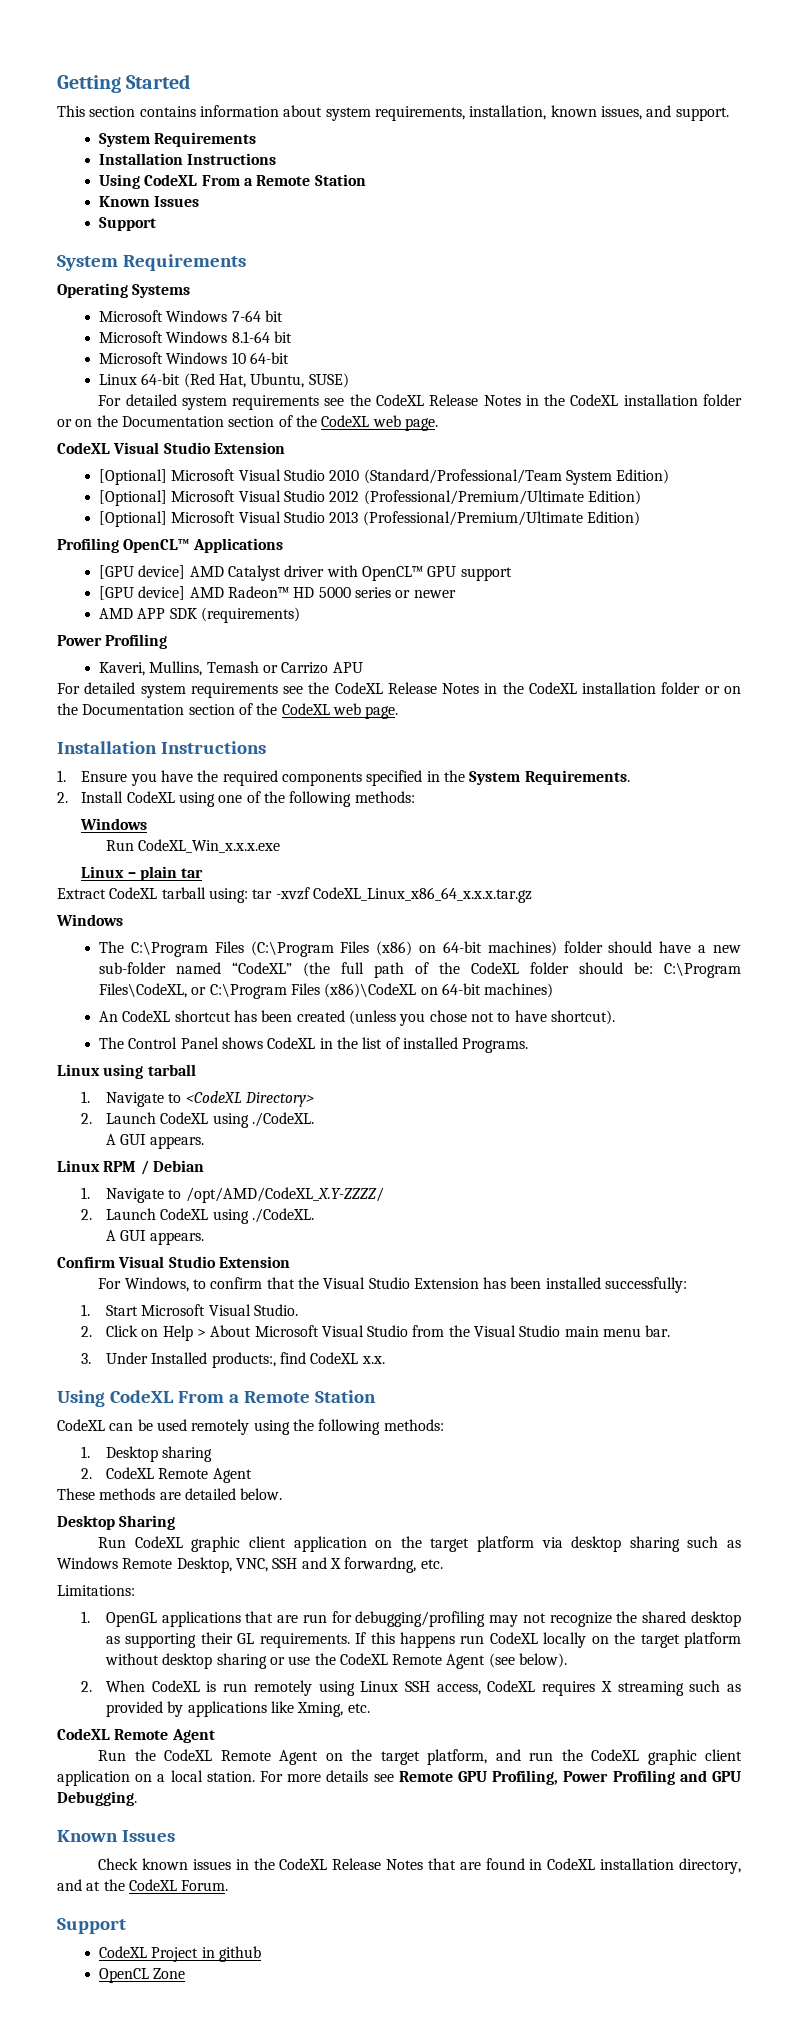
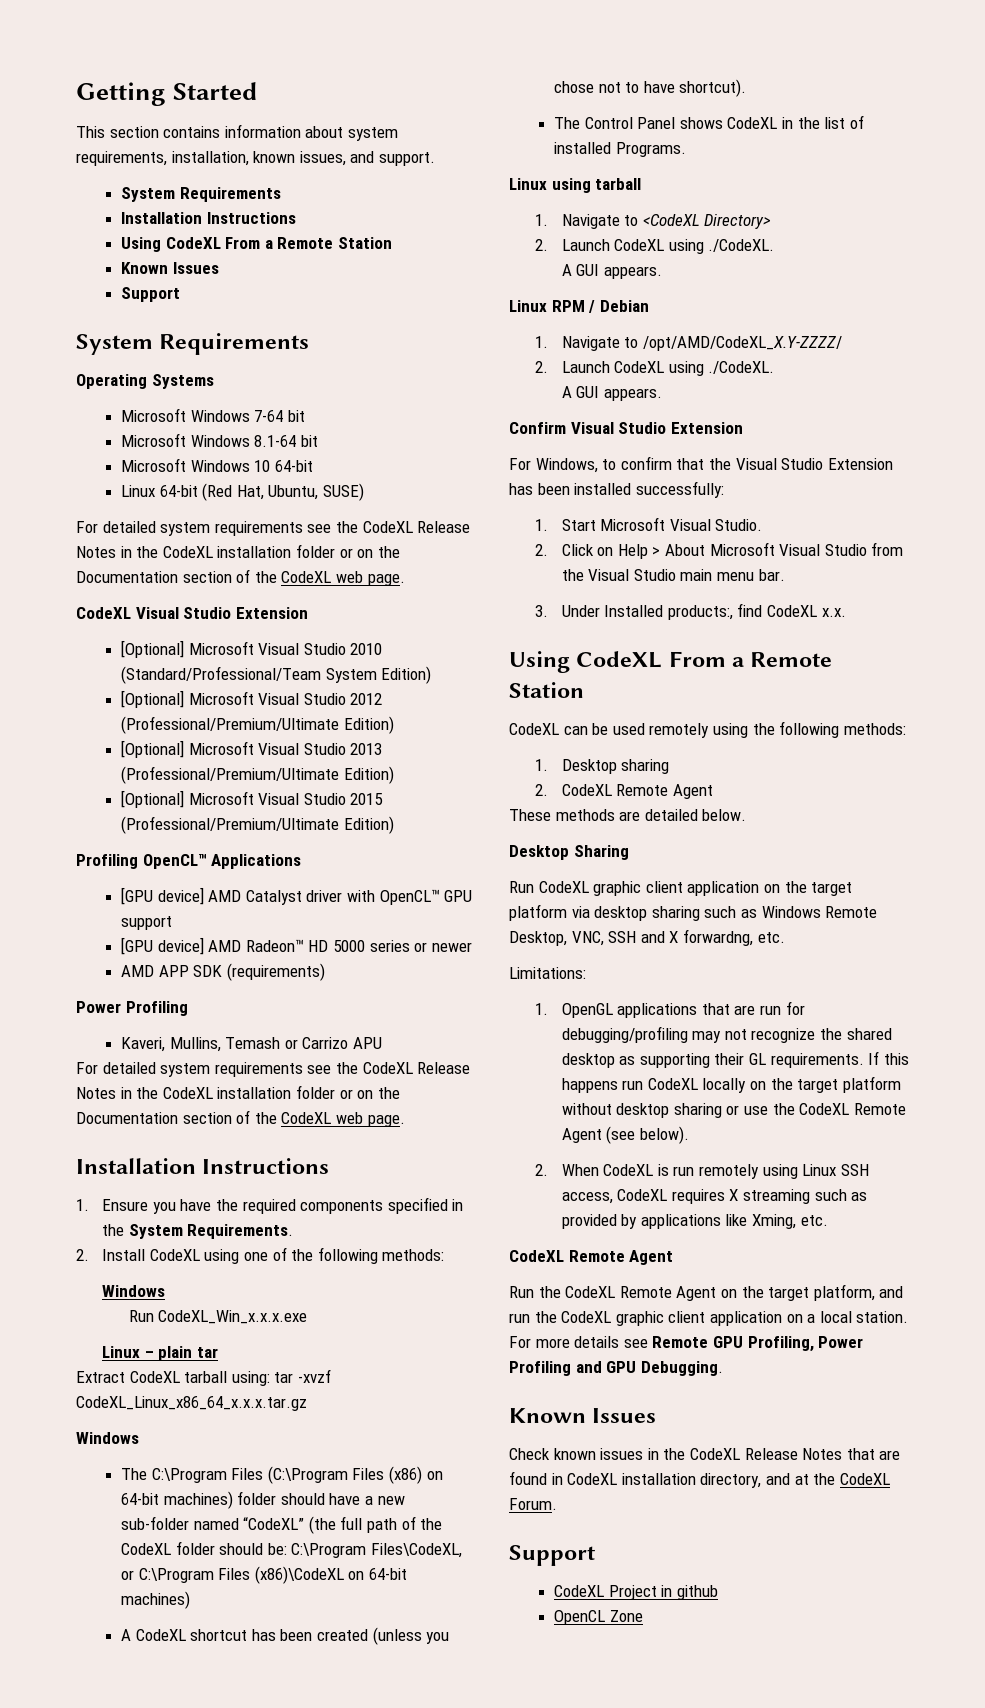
+ [Optional] Microsoft Visual Studio 2015 (Professional/Premium/Ultimate Edition)
- An CodeXL shortcut has been created (unless you chose not to have shortcut).
+ A CodeXL shortcut has been created (unless you chose not to have shortcut).

